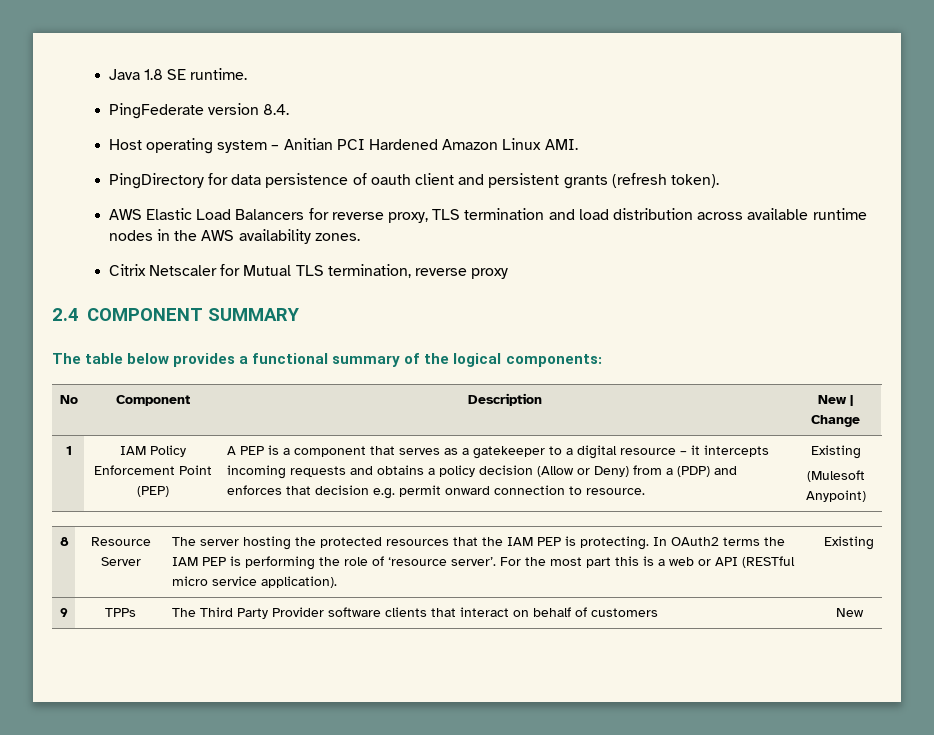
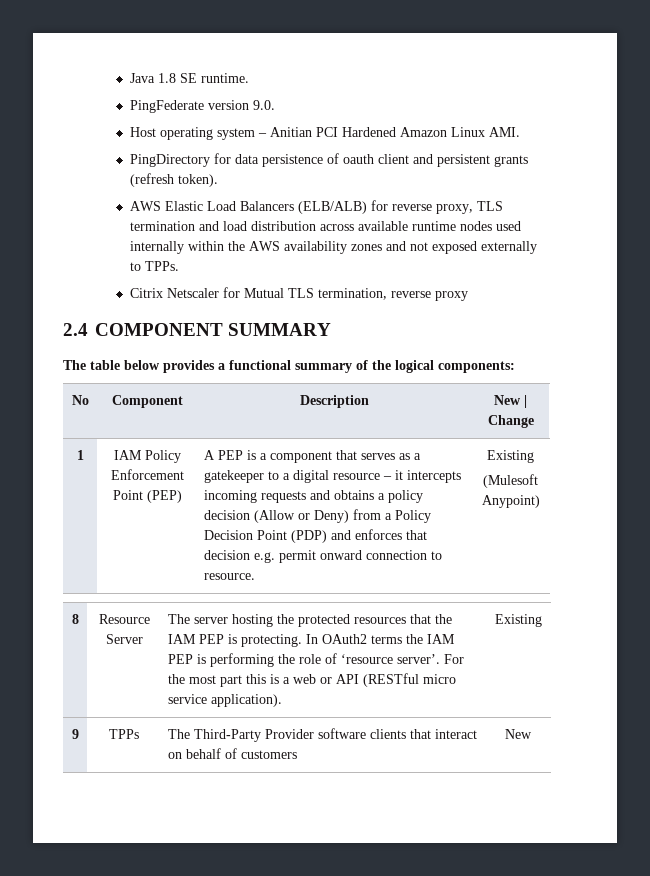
- PingFederate version 8.4.
+ PingFederate version 9.0.
- AWS Elastic Load Balancers for reverse proxy, TLS termination and load distribution across available runtime nodes in the AWS availability zones.
+ AWS Elastic Load Balancers (ELB/ALB) for reverse proxy, TLS termination and load distribution across available runtime nodes used internally within the AWS availability zones and not exposed externally to TPPs.
- A PEP is a component that serves as a gatekeeper to a digital resource – it intercepts incoming requests and obtains a policy decision (Allow or Deny) from a (PDP) and enforces that decision e.g. permit onward connection to resource.
+ A PEP is a component that serves as a gatekeeper to a digital resource – it intercepts incoming requests and obtains a policy decision (Allow or Deny) from a Policy Decision Point (PDP) and enforces that decision e.g. permit onward connection to resource.
- 9 | TPPs | The Third Party Provider software clients that interact on behalf of customers | New
+ 9 | TPPs | The Third-Party Provider software clients that interact on behalf of customers | New

